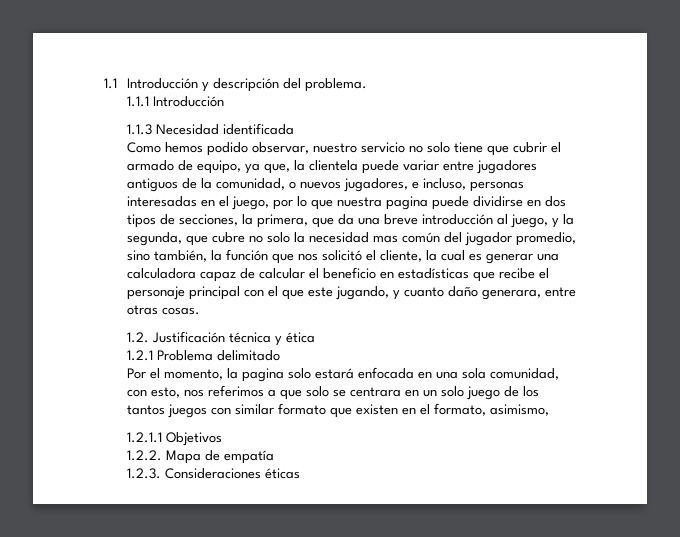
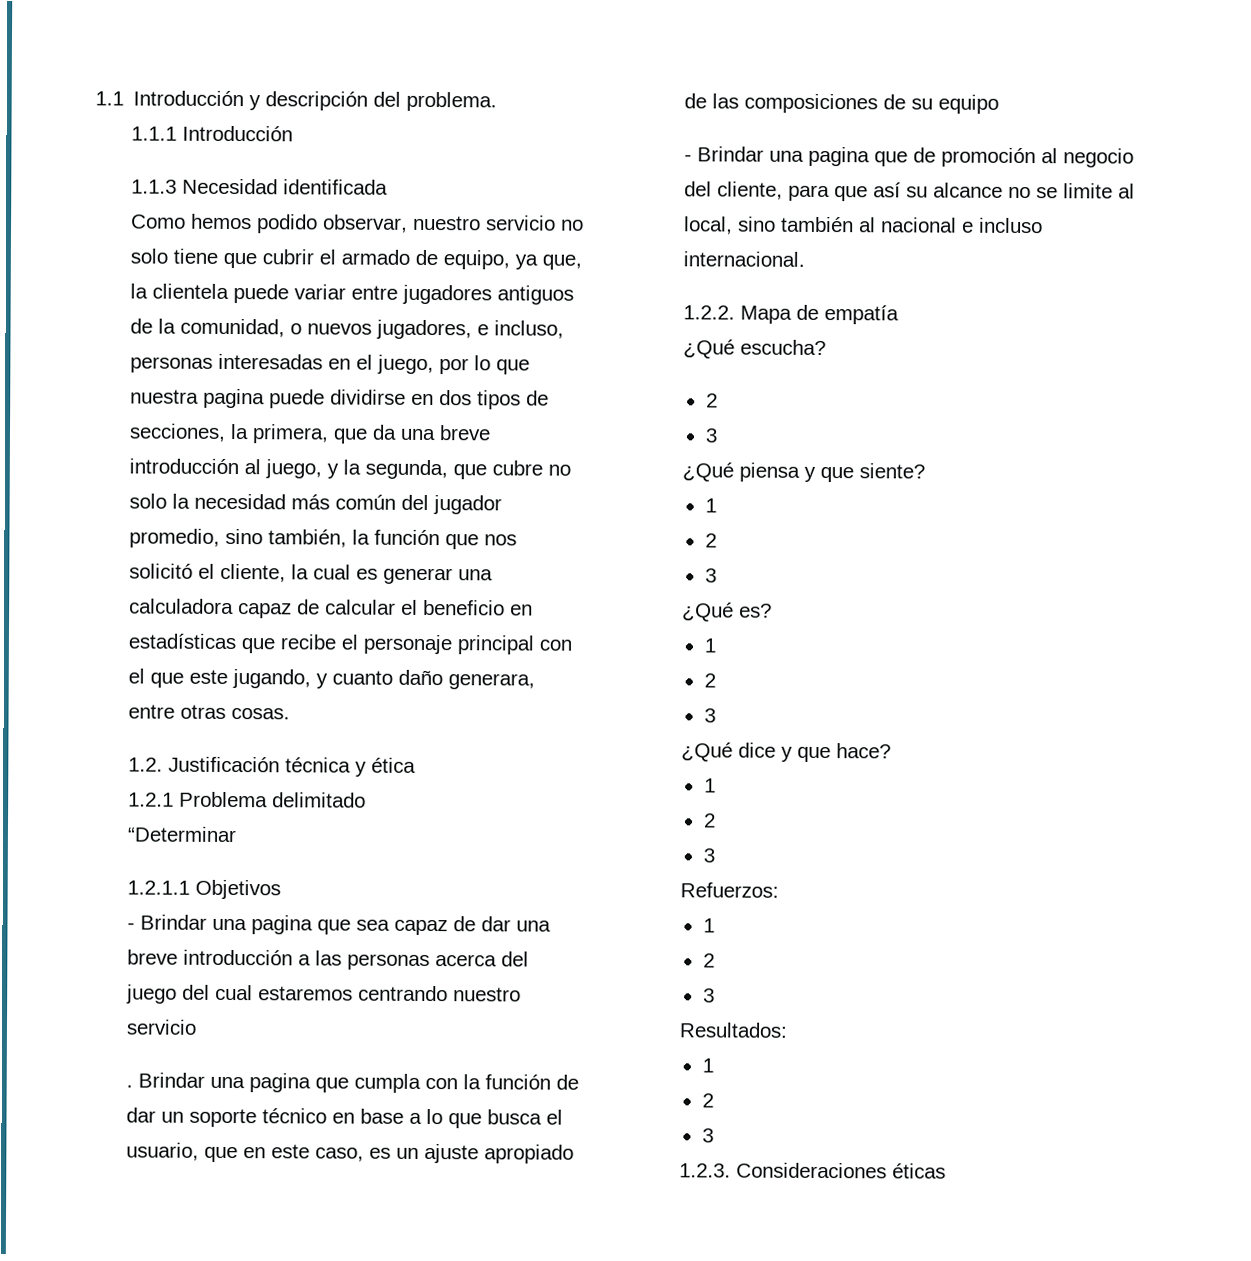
- Como hemos podido observar, nuestro servicio no solo tiene que cubrir el armado de equipo, ya que, la clientela puede variar entre jugadores antiguos de la comunidad, o nuevos jugadores, e incluso, personas interesadas en el juego, por lo que nuestra pagina puede dividirse en dos tipos de secciones, la primera, que da una breve introducción al juego, y la segunda, que cubre no solo la necesidad mas común del jugador promedio, sino también, la función que nos solicitó el cliente, la cual es generar una calculadora capaz de calcular el beneficio en estadísticas que recibe el personaje principal con el que este jugando, y cuanto daño generara, entre otras cosas.
+ Como hemos podido observar, nuestro servicio no solo tiene que cubrir el armado de equipo, ya que, la clientela puede variar entre jugadores antiguos de la comunidad, o nuevos jugadores, e incluso, personas interesadas en el juego, por lo que nuestra pagina puede dividirse en dos tipos de secciones, la primera, que da una breve introducción al juego, y la segunda, que cubre no solo la necesidad más común del jugador promedio, sino también, la función que nos solicitó el cliente, la cual es generar una calculadora capaz de calcular el beneficio en estadísticas que recibe el personaje principal con el que este jugando, y cuanto daño generara, entre otras cosas.
- Por el momento, la pagina solo estará enfocada en una sola comunidad, con esto, nos referimos a que solo se centrara en un solo juego de los tantos juegos con similar formato que existen en el formato, asimismo,
+ “Determinar
  1.2.1.1 Objetivos
+ - Brindar una pagina que sea capaz de dar una breve introducción a las personas acerca del juego del cual estaremos centrando nuestro servicio
+ . Brindar una pagina que cumpla con la función de dar un soporte técnico en base a lo que busca el usuario, que en este caso, es un ajuste apropiado de las composiciones de su equipo
+ - Brindar una pagina que de promoción al negocio del cliente, para que así su alcance no se limite al local, sino también al nacional e incluso internacional.
  1.2.2. Mapa de empatía
+ ¿Qué escucha?
+ 2
+ 3
+ ¿Qué piensa y que siente?
+ 1
+ 2
+ 3
+ ¿Qué es?
+ 1
+ 2
+ 3
+ ¿Qué dice y que hace?
+ 1
+ 2
+ 3
+ Refuerzos:
+ 1
+ 2
+ 3
+ Resultados:
+ 1
+ 2
+ 3

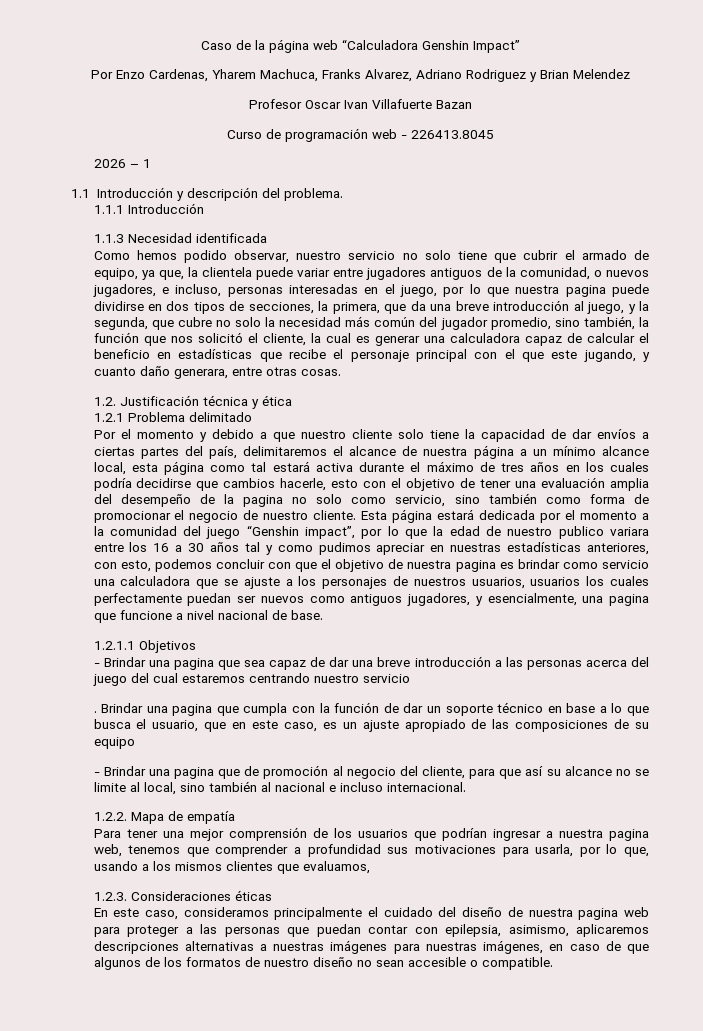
+ Caso de la página web “Calculadora Genshin Impact”
+ Por Enzo Cardenas, Yharem Machuca, Franks Alvarez, Adriano Rodriguez y Brian Melendez
+ Profesor Oscar Ivan Villafuerte Bazan
+ Curso de programación web - 226413.8045
+ 2026 – 1
- “Determinar
+ Por el momento y debido a que nuestro cliente solo tiene la capacidad de dar envíos a ciertas partes del país, delimitaremos el alcance de nuestra página a un mínimo alcance local, esta página como tal estará activa durante el máximo de tres años en los cuales podría decidirse que cambios hacerle, esto con el objetivo de tener una evaluación amplia del desempeño de la pagina no solo como servicio, sino también como forma de promocionar el negocio de nuestro cliente. Esta página estará dedicada por el momento a la comunidad del juego “Genshin impact”, por lo que la edad de nuestro publico variara entre los 16 a 30 años tal y como pudimos apreciar en nuestras estadísticas anteriores, con esto, podemos concluir con que el objetivo de nuestra pagina es brindar como servicio una calculadora que se ajuste a los personajes de nuestros usuarios, usuarios los cuales perfectamente puedan ser nuevos como antiguos jugadores, y esencialmente, una pagina que funcione a nivel nacional de base.
- ¿Qué escucha?
- 2
- 3
- ¿Qué piensa y que siente?
- 1
- 2
- 3
- ¿Qué es?
- 1
- 2
- 3
- ¿Qué dice y que hace?
- 1
- 2
- 3
- Refuerzos:
- 1
- 2
- 3
- Resultados:
- 1
- 2
- 3
+ Para tener una mejor comprensión de los usuarios que podrían ingresar a nuestra pagina web, tenemos que comprender a profundidad sus motivaciones para usarla, por lo que, usando a los mismos clientes que evaluamos,
  1.2.3. Consideraciones éticas
+ En este caso, consideramos principalmente el cuidado del diseño de nuestra pagina web para proteger a las personas que puedan contar con epilepsia, asimismo, aplicaremos descripciones alternativas a nuestras imágenes para nuestras imágenes, en caso de que algunos de los formatos de nuestro diseño no sean accesible o compatible.

